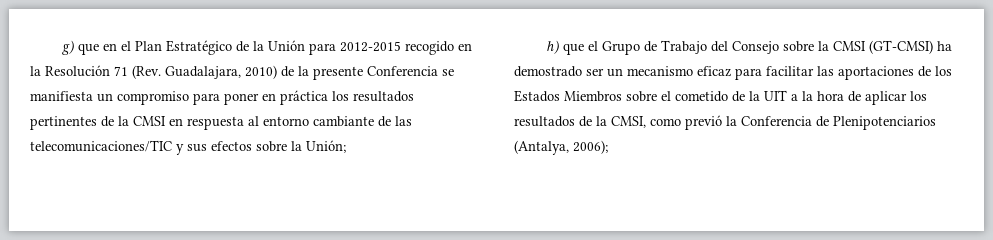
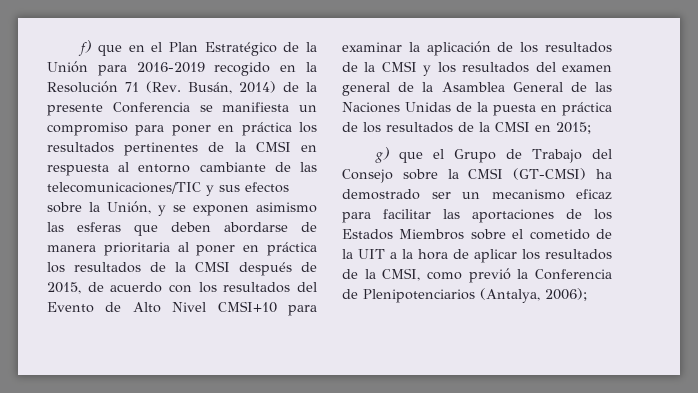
- g) que en el Plan Estratégico de la Unión para 2012-2015 recogido en la Resolución 71 (Rev. Guadalajara, 2010) de la presente Conferencia se manifiesta un compromiso para poner en práctica los resultados pertinentes de la CMSI en respuesta al entorno cambiante de las telecomunicaciones/TIC y sus efectos sobre la Unión;
- h) que el Grupo de Trabajo del Consejo sobre la CMSI (GT-CMSI) ha demostrado ser un mecanismo eficaz para facilitar las aportaciones de los Estados Miembros sobre el cometido de la UIT a la hora de aplicar los resultados de la CMSI, como previó la Conferencia de Plenipotenciarios (Antalya, 2006);
+ f) que en el Plan Estratégico de la Unión para 2016-2019 recogido en la Resolución 71 (Rev. Busán, 2014) de la presente Conferencia se manifiesta un compromiso para poner en práctica los resultados pertinentes de la CMSI en respuesta al entorno cambiante de las telecomunicaciones/TIC y sus efectos sobre la Unión, y se exponen asimismo las esferas que deben abordarse de manera prioritaria al poner en práctica los resultados de la CMSI después de 2015, de acuerdo con los resultados del Evento de Alto Nivel CMSI+10 para examinar la aplicación de los resultados de la CMSI y los resultados del examen general de la Asamblea General de las Naciones Unidas de la puesta en práctica de los resultados de la CMSI en 2015;
+ g) que el Grupo de Trabajo del Consejo sobre la CMSI (GT-CMSI) ha demostrado ser un mecanismo eficaz para facilitar las aportaciones de los Estados Miembros sobre el cometido de la UIT a la hora de aplicar los resultados de la CMSI, como previó la Conferencia de Plenipotenciarios (Antalya, 2006);

